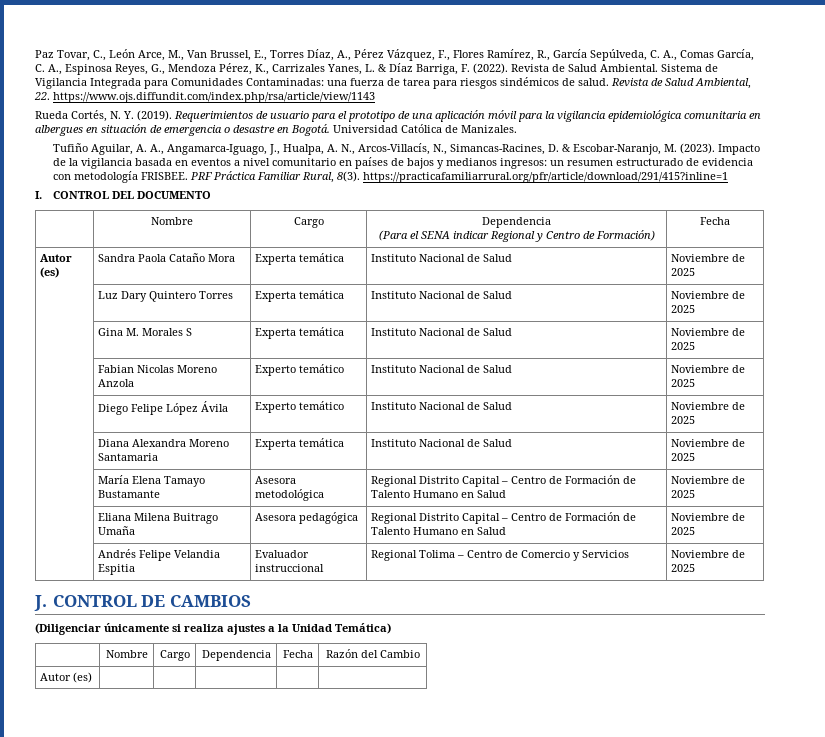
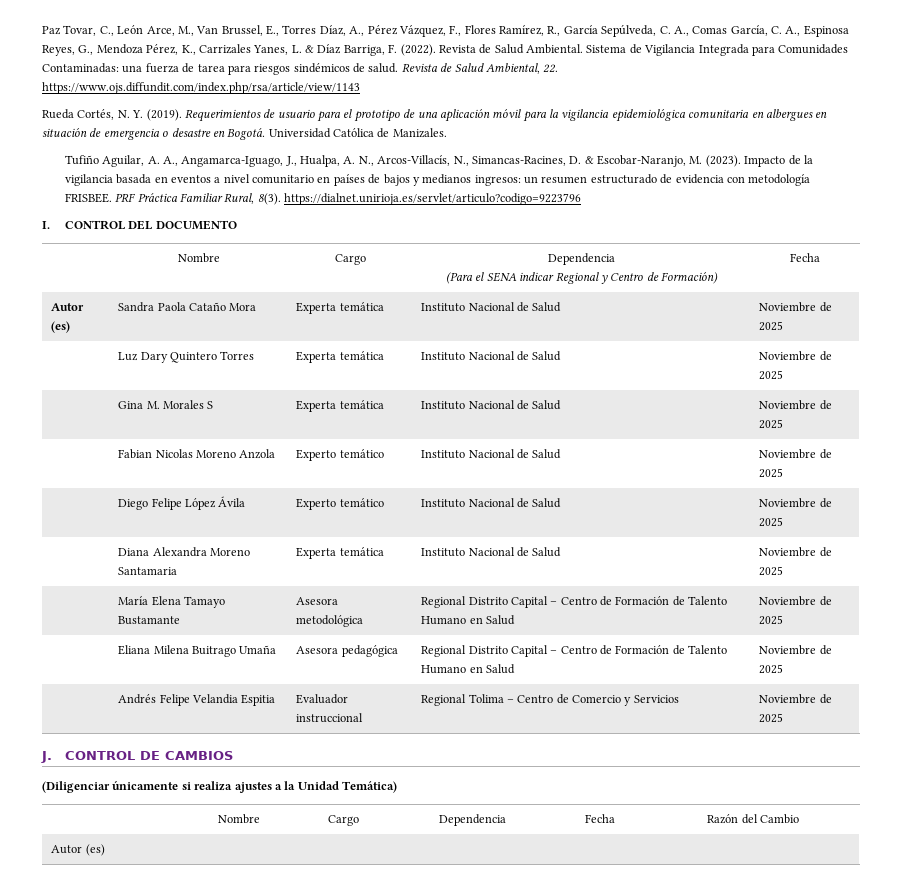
- PRF Práctica Familiar Rural, 8(3). https://practicafamiliarrural.org/pfr/article/download/291/415?inline=1
+ PRF Práctica Familiar Rural, 8(3). https://dialnet.unirioja.es/servlet/articulo?codigo=9223796

